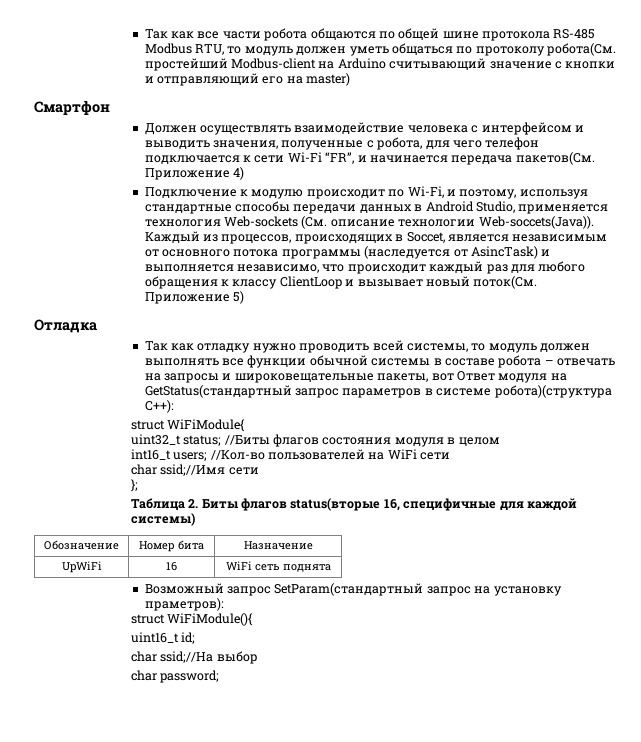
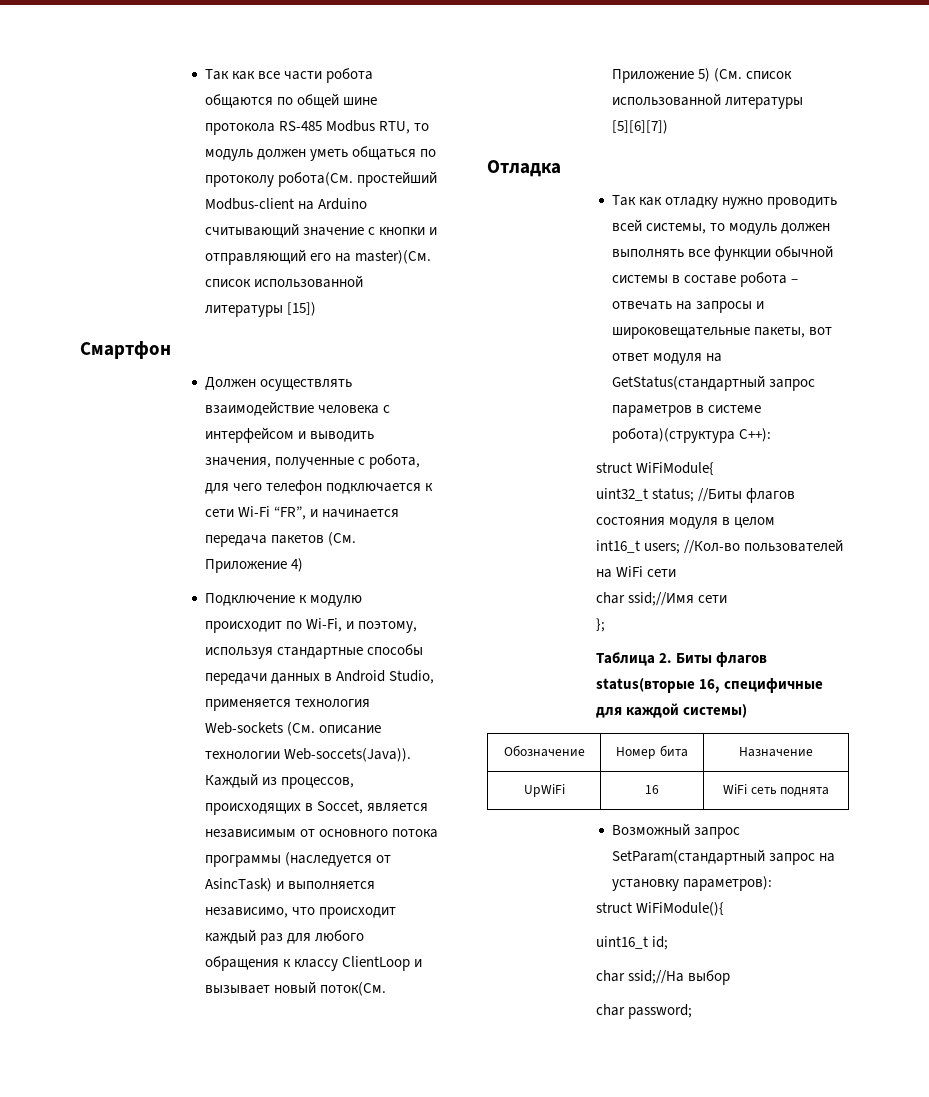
- Так как все части робота общаются по общей шине протокола RS-485 Modbus RTU, то модуль должен уметь общаться по протоколу робота(См. простейший Modbus-client на Arduino считывающий значение с кнопки и отправляющий его на master)
+ Так как все части робота общаются по общей шине протокола RS-485 Modbus RTU, то модуль должен уметь общаться по протоколу робота(См. простейший Modbus-client на Arduino считывающий значение с кнопки и отправляющий его на master)(См. список использованной литературы [15])
- Должен осуществлять взаимодействие человека с интерфейсом и выводить значения, полученные с робота, для чего телефон подключается к сети Wi-Fi “FR”, и начинается передача пакетов(См. Приложение 4)
+ Должен осуществлять взаимодействие человека с интерфейсом и выводить значения, полученные с робота, для чего телефон подключается к сети Wi-Fi “FR”, и начинается передача пакетов (См. Приложение 4)
- Приложение 5)
+ Приложение 5) (См. список использованной литературы [5][6][7])
- Так как отладку нужно проводить всей системы, то модуль должен выполнять все функции обычной системы в составе робота – отвечать на запросы и широковещательные пакеты, вот Ответ модуля на GetStatus(стандартный запрос параметров в системе робота)(структура C++):
+ Так как отладку нужно проводить всей системы, то модуль должен выполнять все функции обычной системы в составе робота – отвечать на запросы и широковещательные пакеты, вот ответ модуля на GetStatus(стандартный запрос параметров в системе робота)(структура C++):
- Возможный запрос SetParam(стандартный запрос на установку праметров):
+ Возможный запрос SetParam(стандартный запрос на установку параметров):

